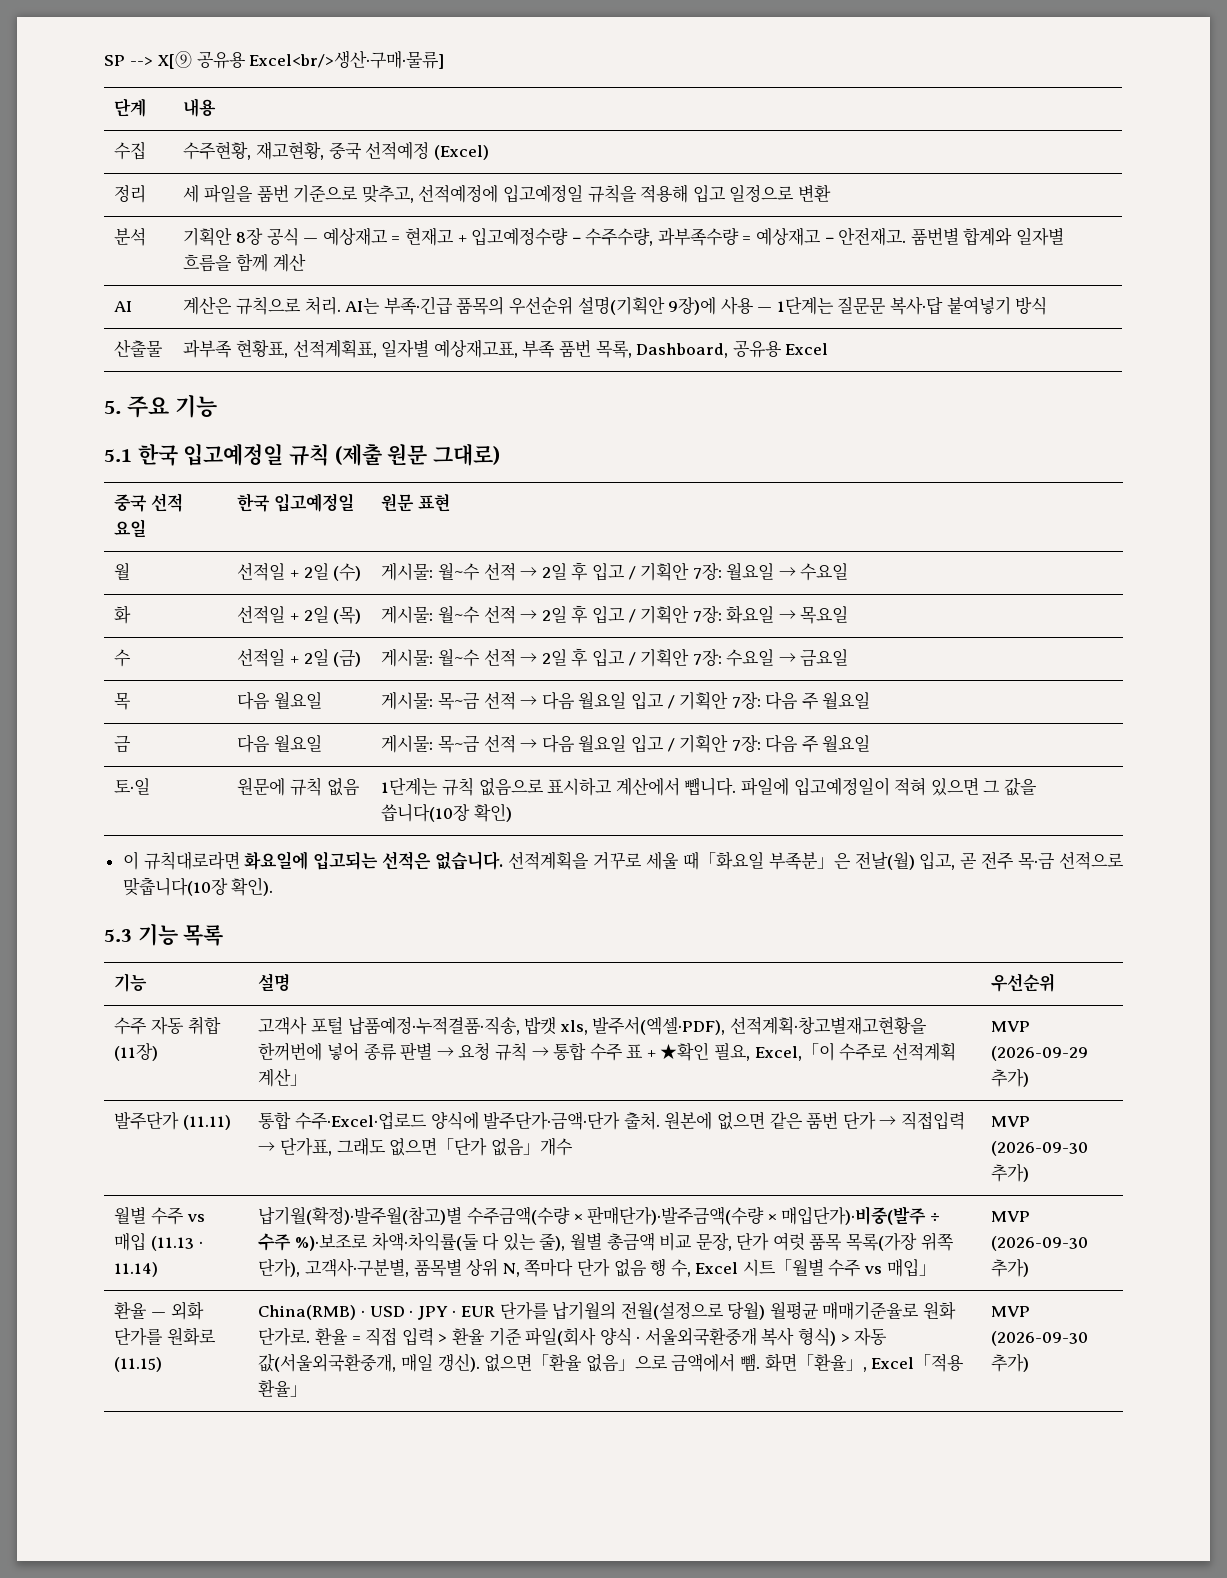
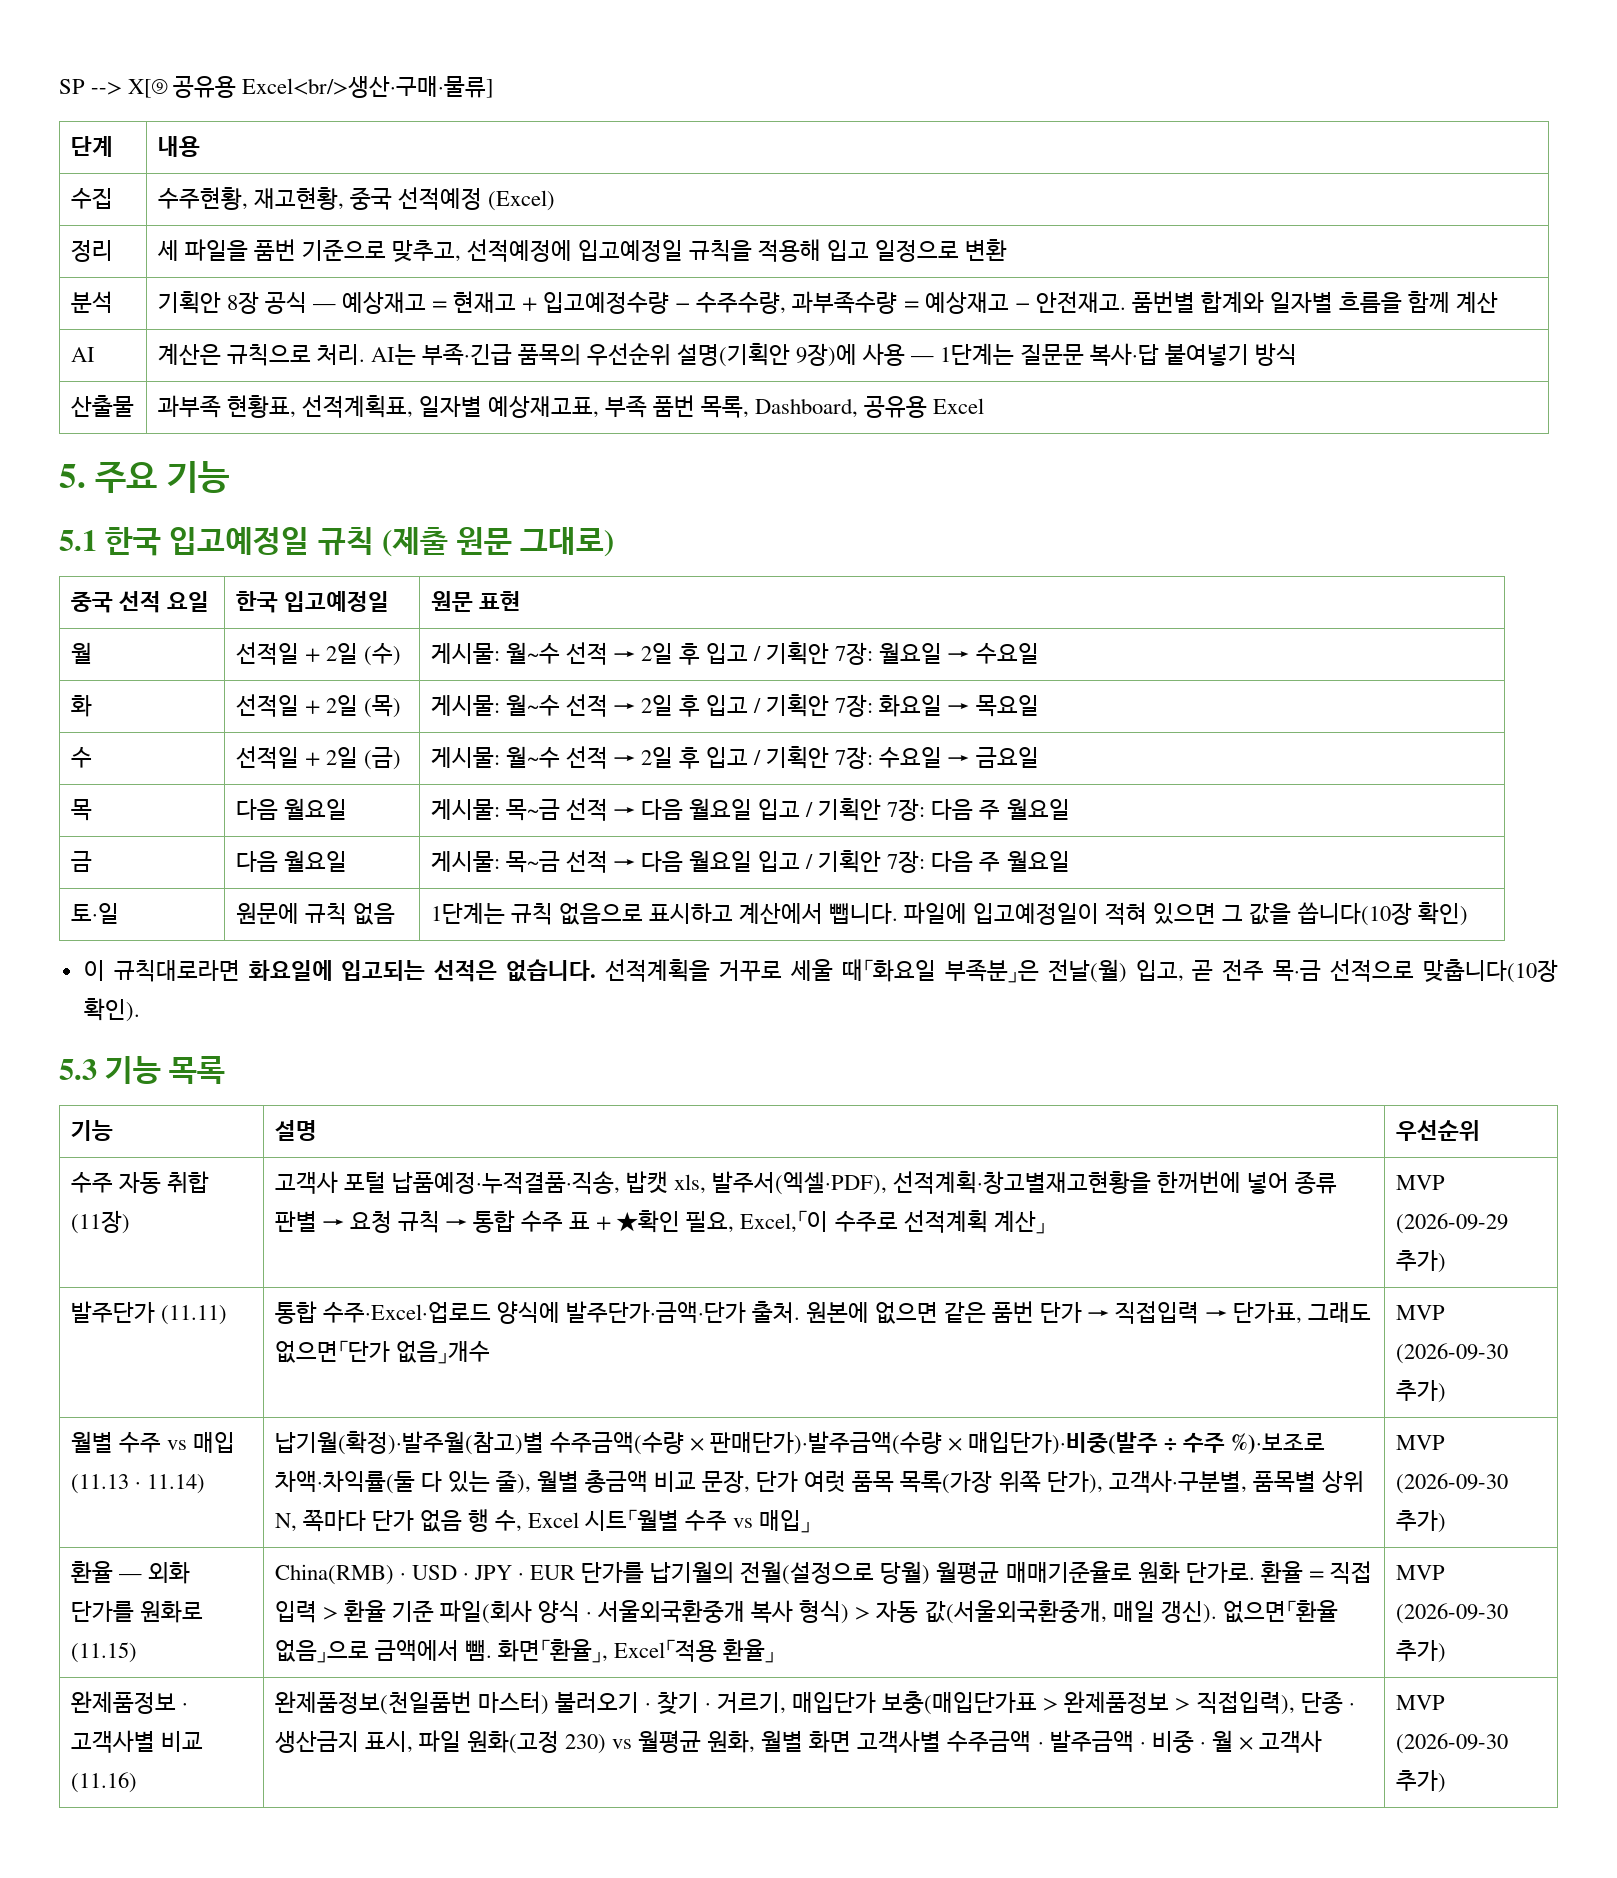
+ 완제품정보 · 고객사별 비교 (11.16) | 완제품정보(천일품번 마스터) 불러오기 · 찾기 · 거르기, 매입단가 보충(매입단가표 > 완제품정보 > 직접입력), 단종 · 생산금지 표시, 파일 원화(고정 230) vs 월평균 원화, 월별 화면 고객사별 수주금액 · 발주금액 · 비중 · 월 × 고객사 | MVP (2026-09-30 추가)

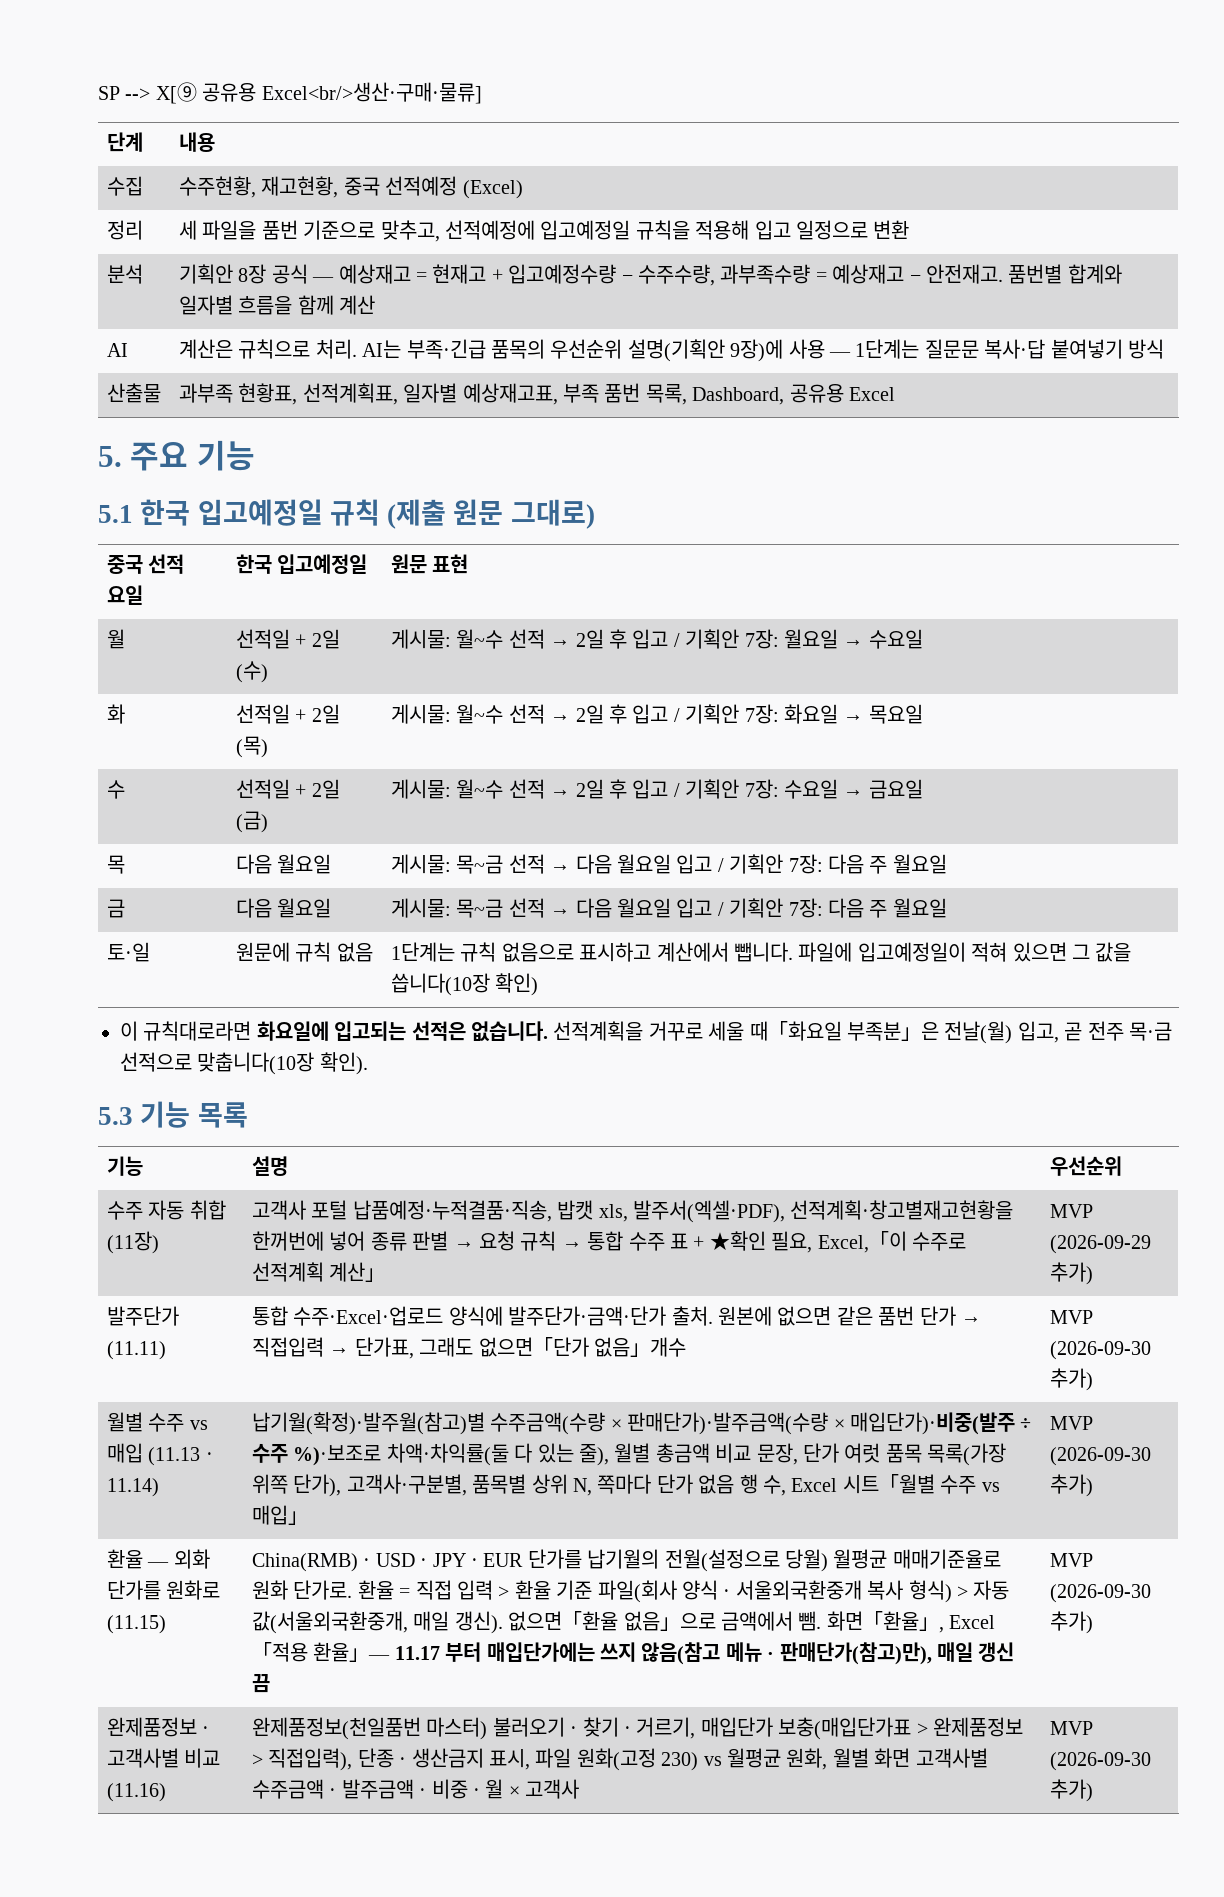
- 화면「환율」, Excel「적용 환율」
+ 화면「환율」, Excel「적용 환율」— 11.17 부터 매입단가에는 쓰지 않음(참고 메뉴 · 판매단가(참고)만), 매일 갱신 끔

